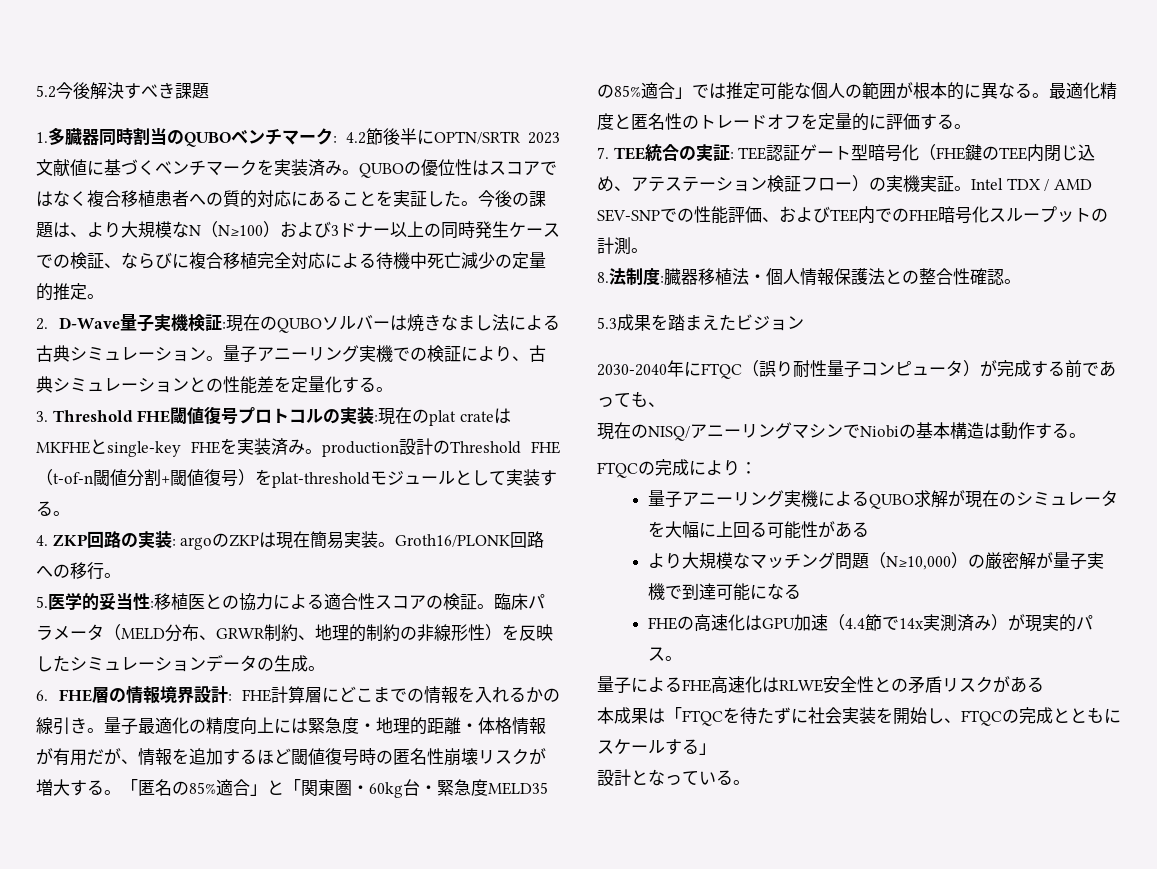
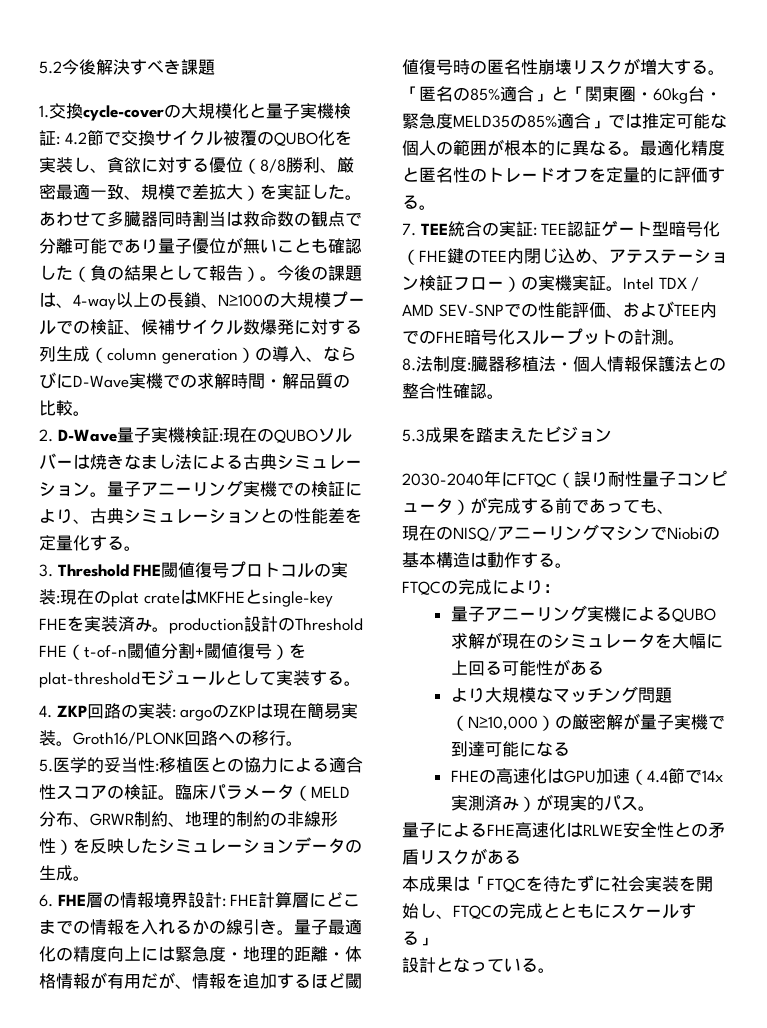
- 1.多臓器同時割当のQUBOベンチマーク: 4.2節後半にOPTN/SRTR 2023文献値に基づくベンチマークを実装済み。QUBOの優位性はスコアではなく複合移植患者への質的対応にあることを実証した。今後の課題は、より大規模なN（N≥100）および3ドナー以上の同時発生ケースでの検証、ならびに複合移植完全対応による待機中死亡減少の定量的推定。
+ 1.交換cycle-coverの大規模化と量子実機検証: 4.2節で交換サイクル被覆のQUBO化を実装し、貪欲に対する優位（8/8勝利、厳密最適一致、規模で差拡大）を実証した。あわせて多臓器同時割当は救命数の観点で分離可能であり量子優位が無いことも確認した（負の結果として報告）。今後の課題は、4-way以上の長鎖、N≥100の大規模プールでの検証、候補サイクル数爆発に対する列生成（column generation）の導入、ならびにD-Wave実機での求解時間・解品質の比較。

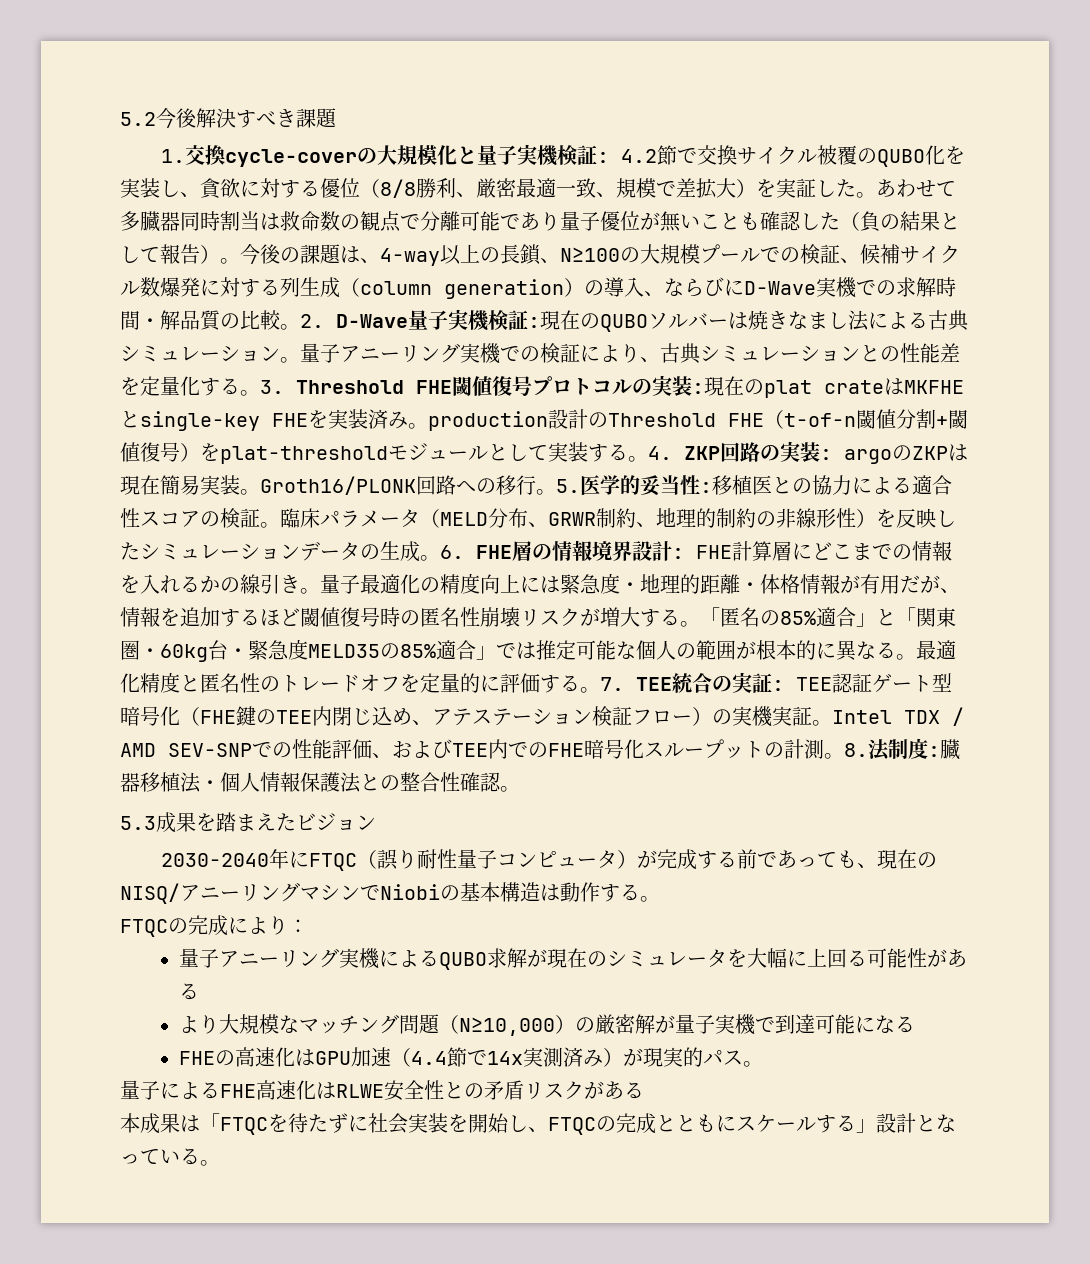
- 今後の課題は、4-way以上の長鎖、N≥100の大規模プールでの検証、候補サイクル数爆発に対する列生成（column generation）の導入、ならびにD-Wave実機での求解時間・解品質の比較。
- 2. D-Wave量子実機検証:現在のQUBOソルバーは焼きなまし法による古典シミュレーション。
+ 今後の課題は、4-way以上の長鎖、N≥100の大規模プールでの検証、候補サイクル数爆発に対する列生成（column generation）の導入、ならびにD-Wave実機での求解時間・解品質の比較。2. D-Wave量子実機検証:現在のQUBOソルバーは焼きなまし法による古典シミュレーション。
- 量子アニーリング実機での検証により、古典シミュレーションとの性能差を定量化する。
- 3. Threshold FHE閾値復号プロトコルの実装:
+ 量子アニーリング実機での検証により、古典シミュレーションとの性能差を定量化する。3. Threshold FHE閾値復号プロトコルの実装:
- 現在のplat crateはMKFHEとsingle-key FHEを実装済み。production設計のThreshold FHE（t-of-n閾値分割+閾値復号）をplat-thresholdモジュールとして実装する。
- 4. ZKP回路の実装:
+ 現在のplat crateはMKFHEとsingle-key FHEを実装済み。production設計のThreshold FHE（t-of-n閾値分割+閾値復号）をplat-thresholdモジュールとして実装する。4. ZKP回路の実装:
- Groth16/PLONK回路への移行。
- 5.医学的妥当性:移植医との協力による適合性スコアの検証。
+ Groth16/PLONK回路への移行。5.医学的妥当性:移植医との協力による適合性スコアの検証。
- 臨床パラメータ（MELD分布、GRWR制約、地理的制約の非線形性）を反映したシミュレーションデータの生成。
- 6. FHE層の情報境界設計: FHE計算層にどこまでの情報を入れるかの線引き。
+ 臨床パラメータ（MELD分布、GRWR制約、地理的制約の非線形性）を反映したシミュレーションデータの生成。6. FHE層の情報境界設計: FHE計算層にどこまでの情報を入れるかの線引き。
- 最適化精度と匿名性のトレードオフを定量的に評価する。
- 7. TEE統合の実証: TEE認証ゲート型暗号化（FHE鍵のTEE内閉じ込め、アテステーション検証フロー）の実機実証。
+ 最適化精度と匿名性のトレードオフを定量的に評価する。7. TEE統合の実証: TEE認証ゲート型暗号化（FHE鍵のTEE内閉じ込め、アテステーション検証フロー）の実機実証。
- Intel TDX / AMD SEV-SNPでの性能評価、およびTEE内でのFHE暗号化スループットの計測。
- 8.法制度:臓器移植法・個人情報保護法との整合性確認。
+ Intel TDX / AMD SEV-SNPでの性能評価、およびTEE内でのFHE暗号化スループットの計測。8.法制度:臓器移植法・個人情報保護法との整合性確認。
- 2030-2040年にFTQC（誤り耐性量子コンピュータ）が完成する前であっても、
- 現在のNISQ/アニーリングマシンでNiobiの基本構造は動作する。
+ 2030-2040年にFTQC（誤り耐性量子コンピュータ）が完成する前であっても、現在のNISQ/アニーリングマシンでNiobiの基本構造は動作する。
- 本成果は「FTQCを待たずに社会実装を開始し、FTQCの完成とともにスケールする」
- 設計となっている。
+ 本成果は「FTQCを待たずに社会実装を開始し、FTQCの完成とともにスケールする」設計となっている。

